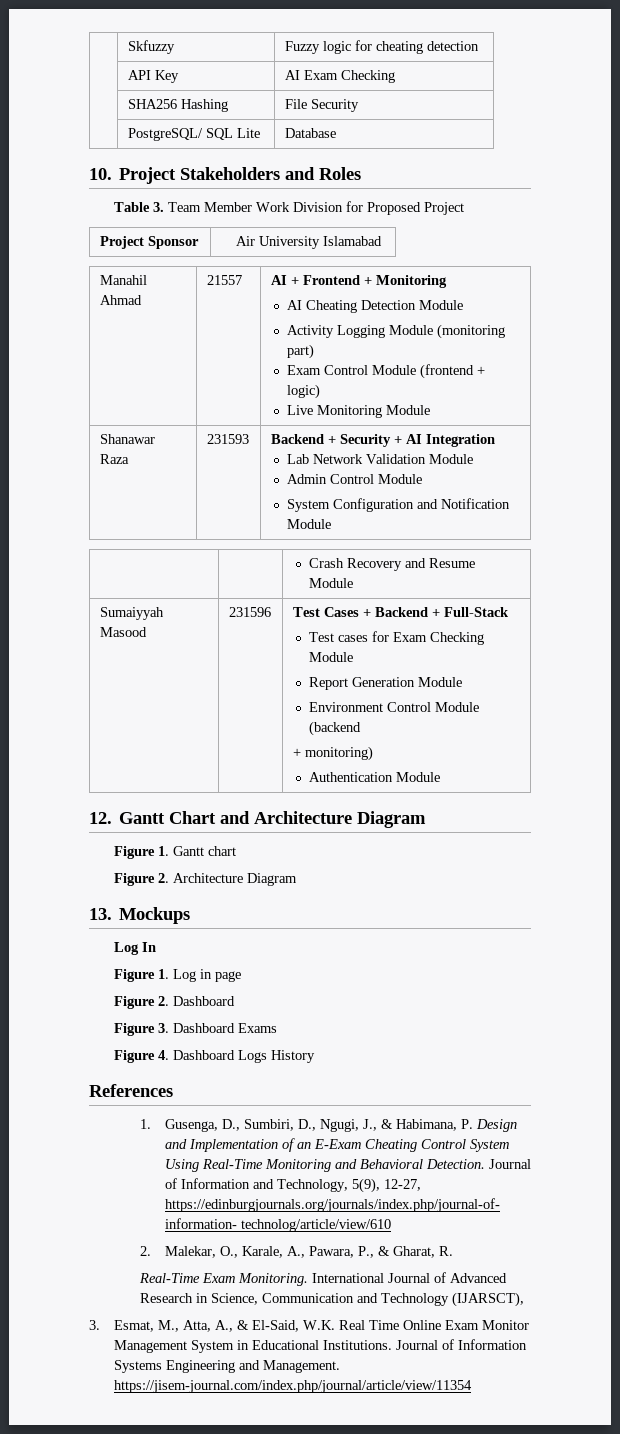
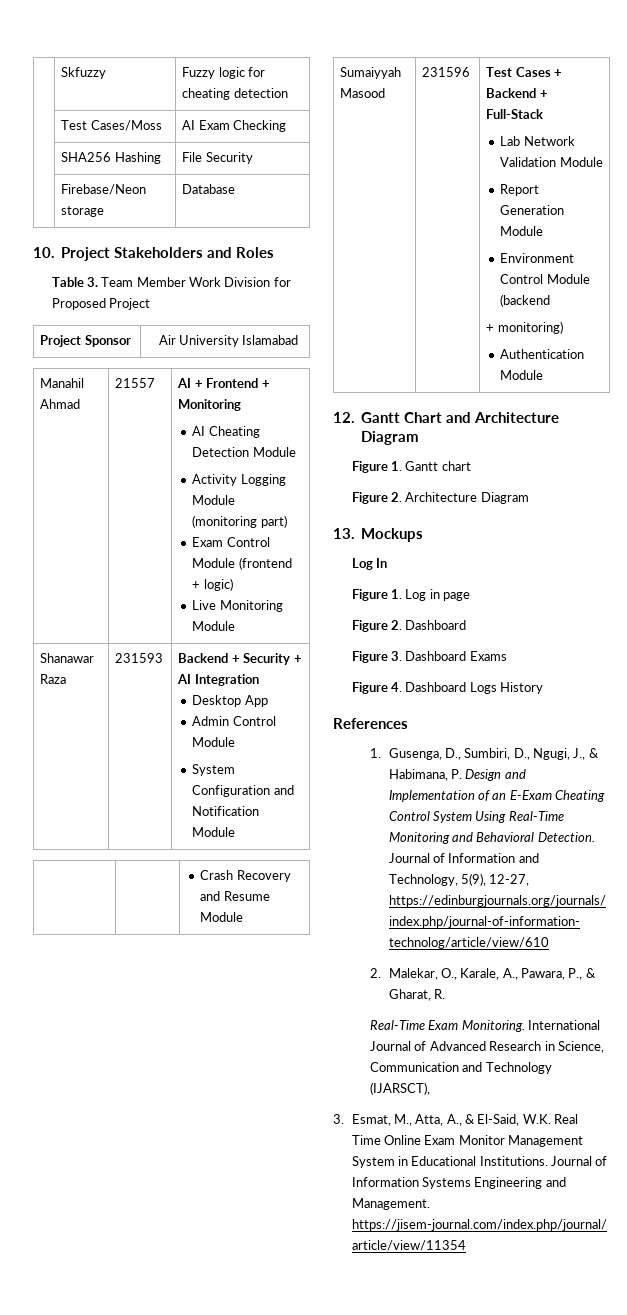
- | API Key | AI Exam Checking
+ | Test Cases/Moss | AI Exam Checking
- | PostgreSQL/ SQL Lite | Database
+ | Firebase/Neon storage | Database
  Shanawar Raza | 231593 | Backend + Security + AI Integration
- Lab Network Validation Module
+ Desktop App
  Sumaiyyah Masood | 231596 | Test Cases + Backend + Full-Stack
- Test cases for Exam Checking Module
+ Lab Network Validation Module

